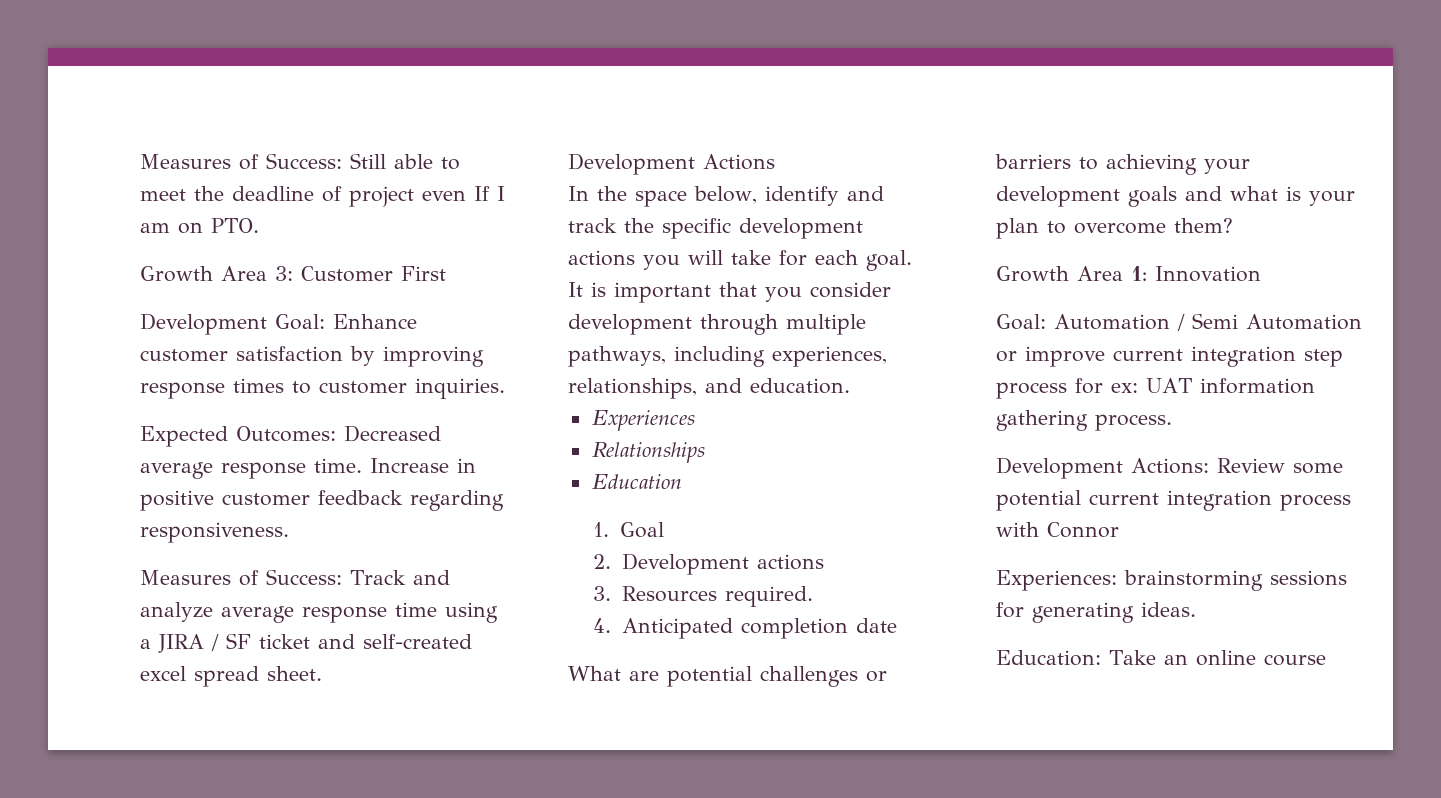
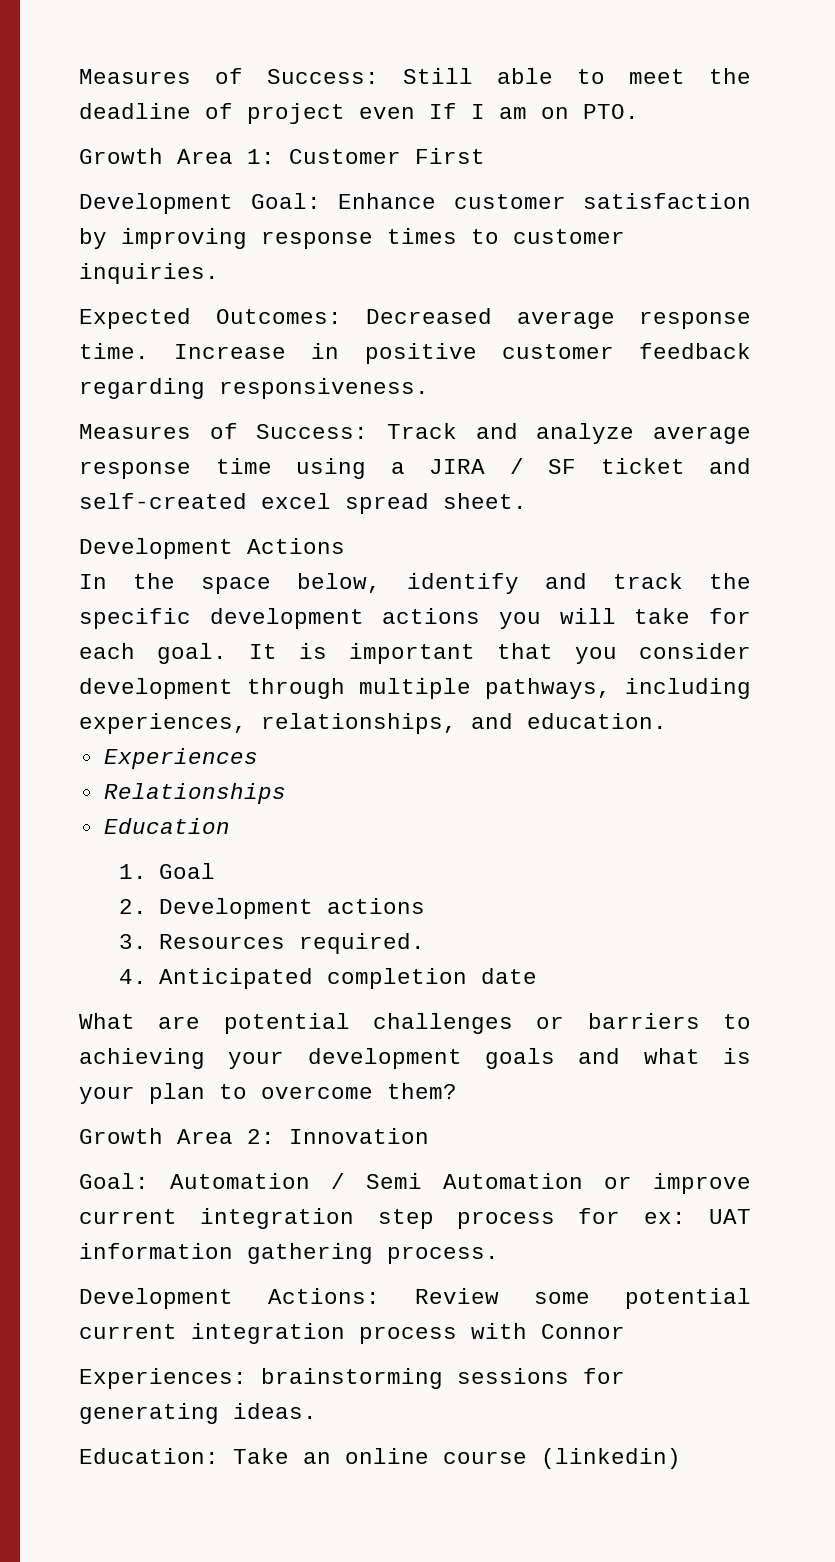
- Growth Area 3: Customer First
+ Growth Area 1: Customer First
- Growth Area 1: Innovation
+ Growth Area 2: Innovation
- Education: Take an online course
+ Education: Take an online course (linkedin)

